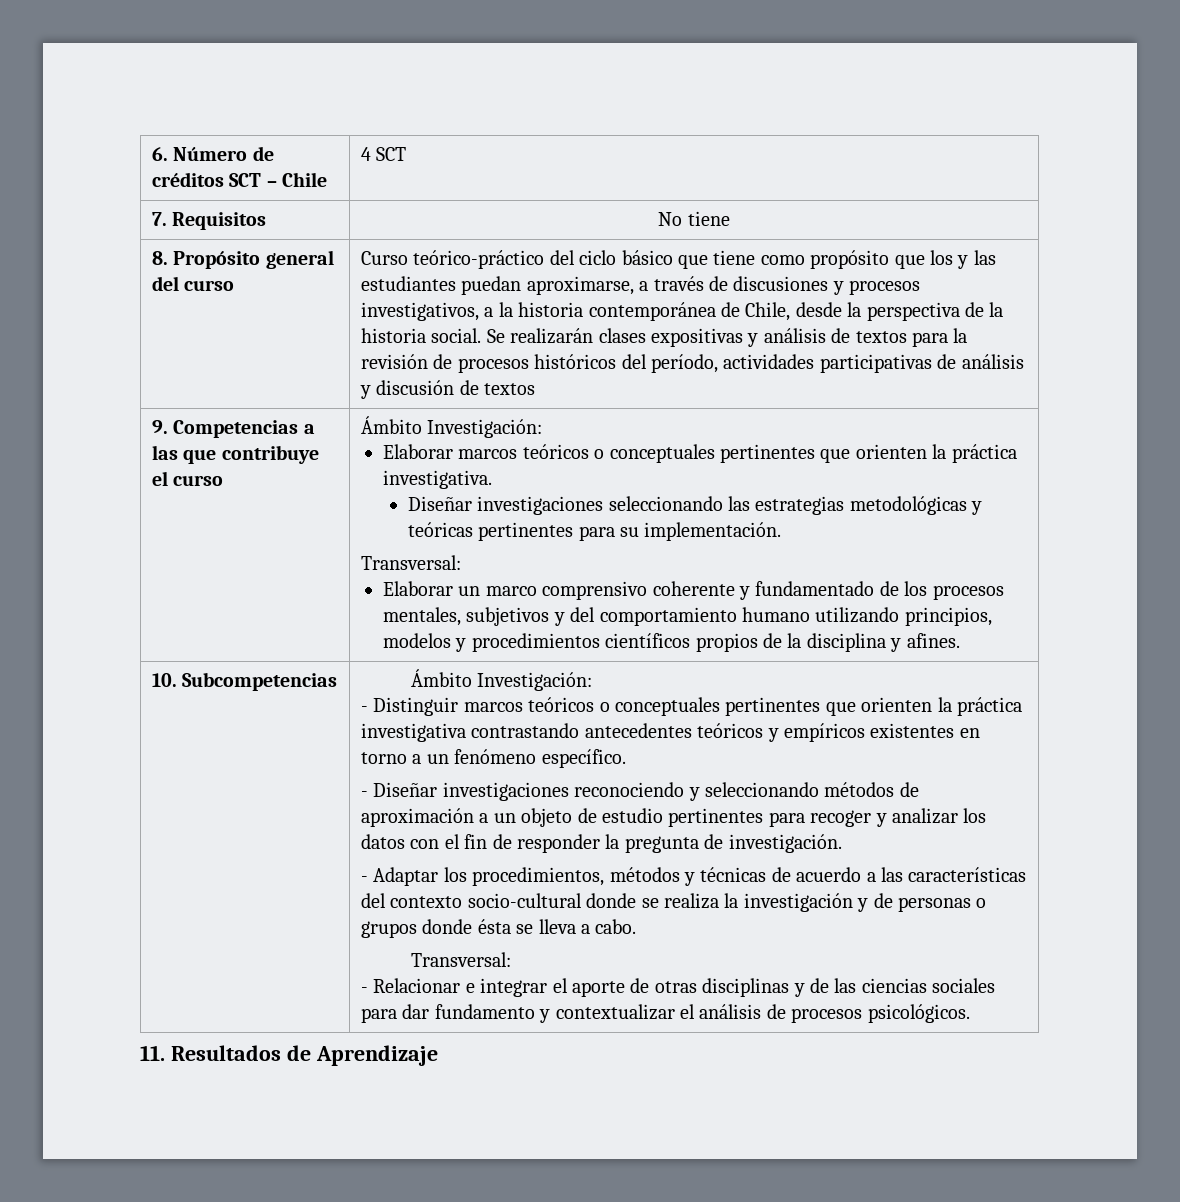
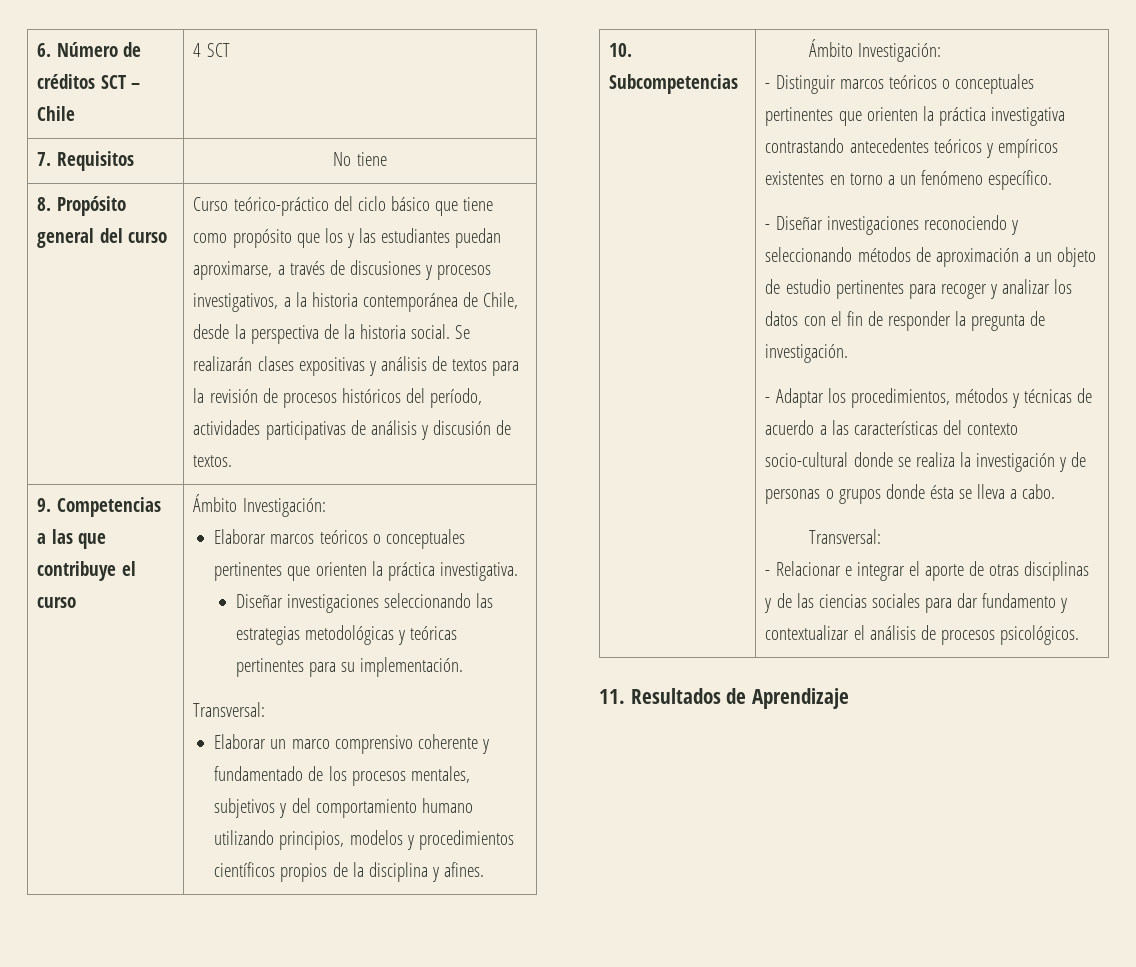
- Se realizarán clases expositivas y análisis de textos para la revisión de procesos históricos del período, actividades participativas de análisis y discusión de textos
+ Se realizarán clases expositivas y análisis de textos para la revisión de procesos históricos del período, actividades participativas de análisis y discusión de textos.

